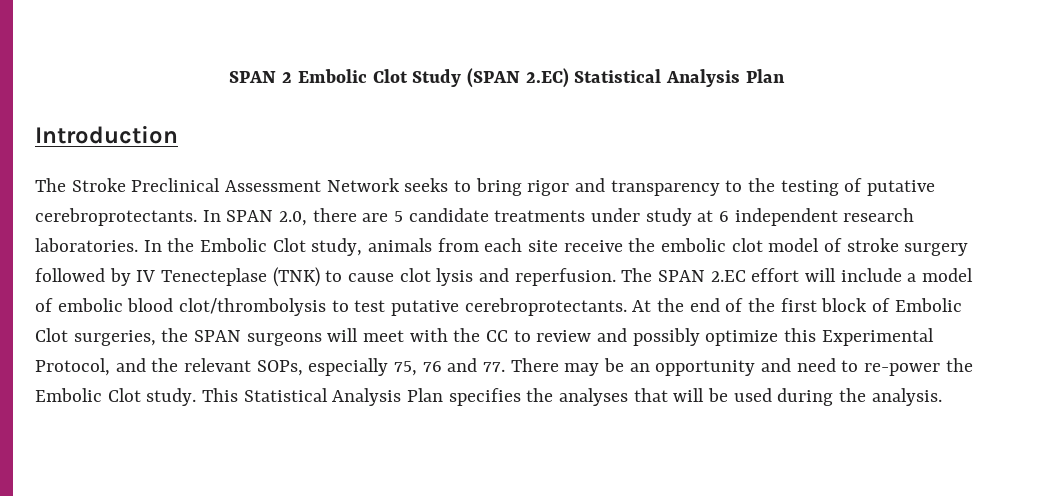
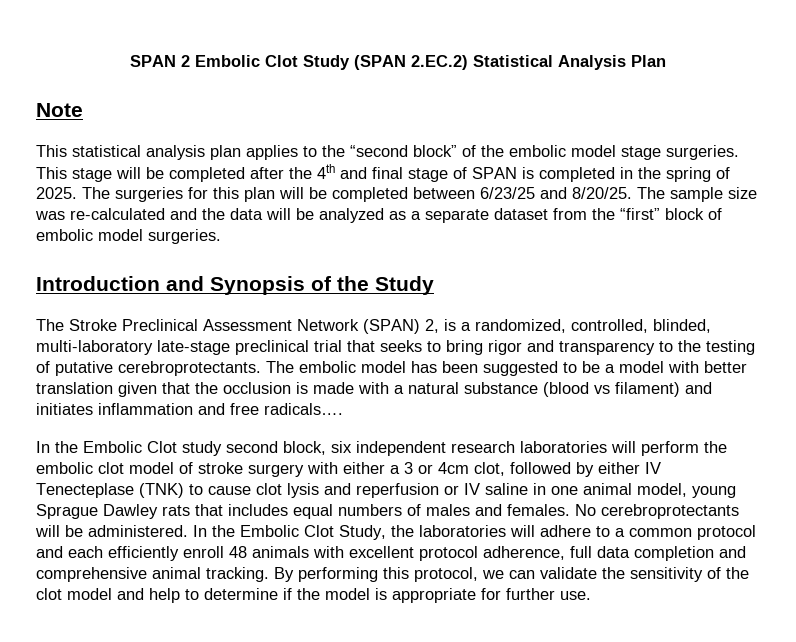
- SPAN 2 Embolic Clot Study (SPAN 2.EC) Statistical Analysis Plan
+ SPAN 2 Embolic Clot Study (SPAN 2.EC.2) Statistical Analysis Plan
- Introduction
+ Note
+ This statistical analysis plan applies to the “second block” of the embolic model stage surgeries. This stage will be completed after the 4th and final stage of SPAN is completed in the spring of 2025. The surgeries for this plan will be completed between 6/23/25 and 8/20/25. The sample size was re-calculated and the data will be analyzed as a separate dataset from the “first” block of embolic model surgeries.
+ Introduction and Synopsis of the Study
- The Stroke Preclinical Assessment Network seeks to bring rigor and transparency to the testing of putative cerebroprotectants.
+ The Stroke Preclinical Assessment Network (SPAN) 2, is a randomized, controlled, blinded, multi-laboratory late-stage preclinical trial that seeks to bring rigor and transparency to the testing of putative cerebroprotectants.
- In SPAN 2.0, there are 5 candidate treatments under study at 6 independent research laboratories. In the Embolic Clot study, animals from each site receive the embolic clot model of stroke surgery followed by IV Tenecteplase (TNK) to cause clot lysis and reperfusion. The SPAN 2.EC effort will include a model of embolic blood clot/thrombolysis to test putative cerebroprotectants. At the end of the first block of Embolic Clot surgeries, the SPAN surgeons will meet with the CC to review and possibly optimize this Experimental Protocol, and the relevant SOPs, especially 75, 76 and 77. There may be an opportunity and need to re-power the Embolic Clot study. This Statistical Analysis Plan specifies the analyses that will be used during the analysis.
+ The embolic model has been suggested to be a model with better translation given that the occlusion is made with a natural substance (blood vs filament) and initiates inflammation and free radicals….
+ In the Embolic Clot study second block, six independent research laboratories will perform the embolic clot model of stroke surgery with either a 3 or 4cm clot, followed by either IV Tenecteplase (TNK) to cause clot lysis and reperfusion or IV saline in one animal model, young Sprague Dawley rats that includes equal numbers of males and females. No cerebroprotectants will be administered. In the Embolic Clot Study, the laboratories will adhere to a common protocol and each efficiently enroll 48 animals with excellent protocol adherence, full data completion and comprehensive animal tracking. By performing this protocol, we can validate the sensitivity of the clot model and help to determine if the model is appropriate for further use.

